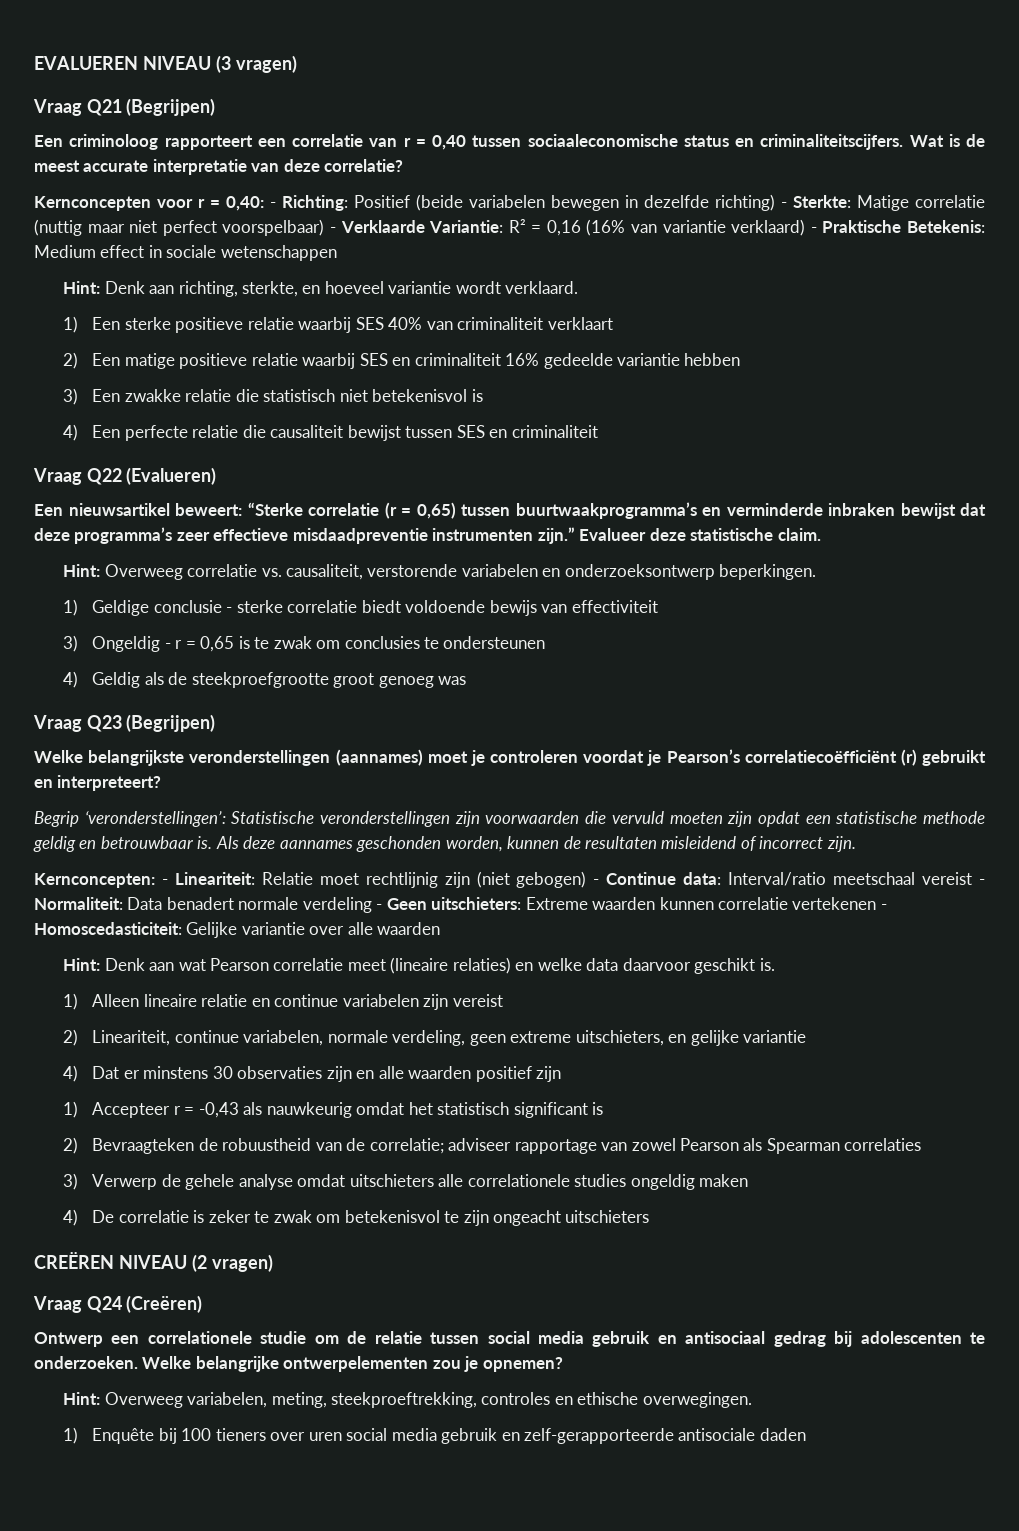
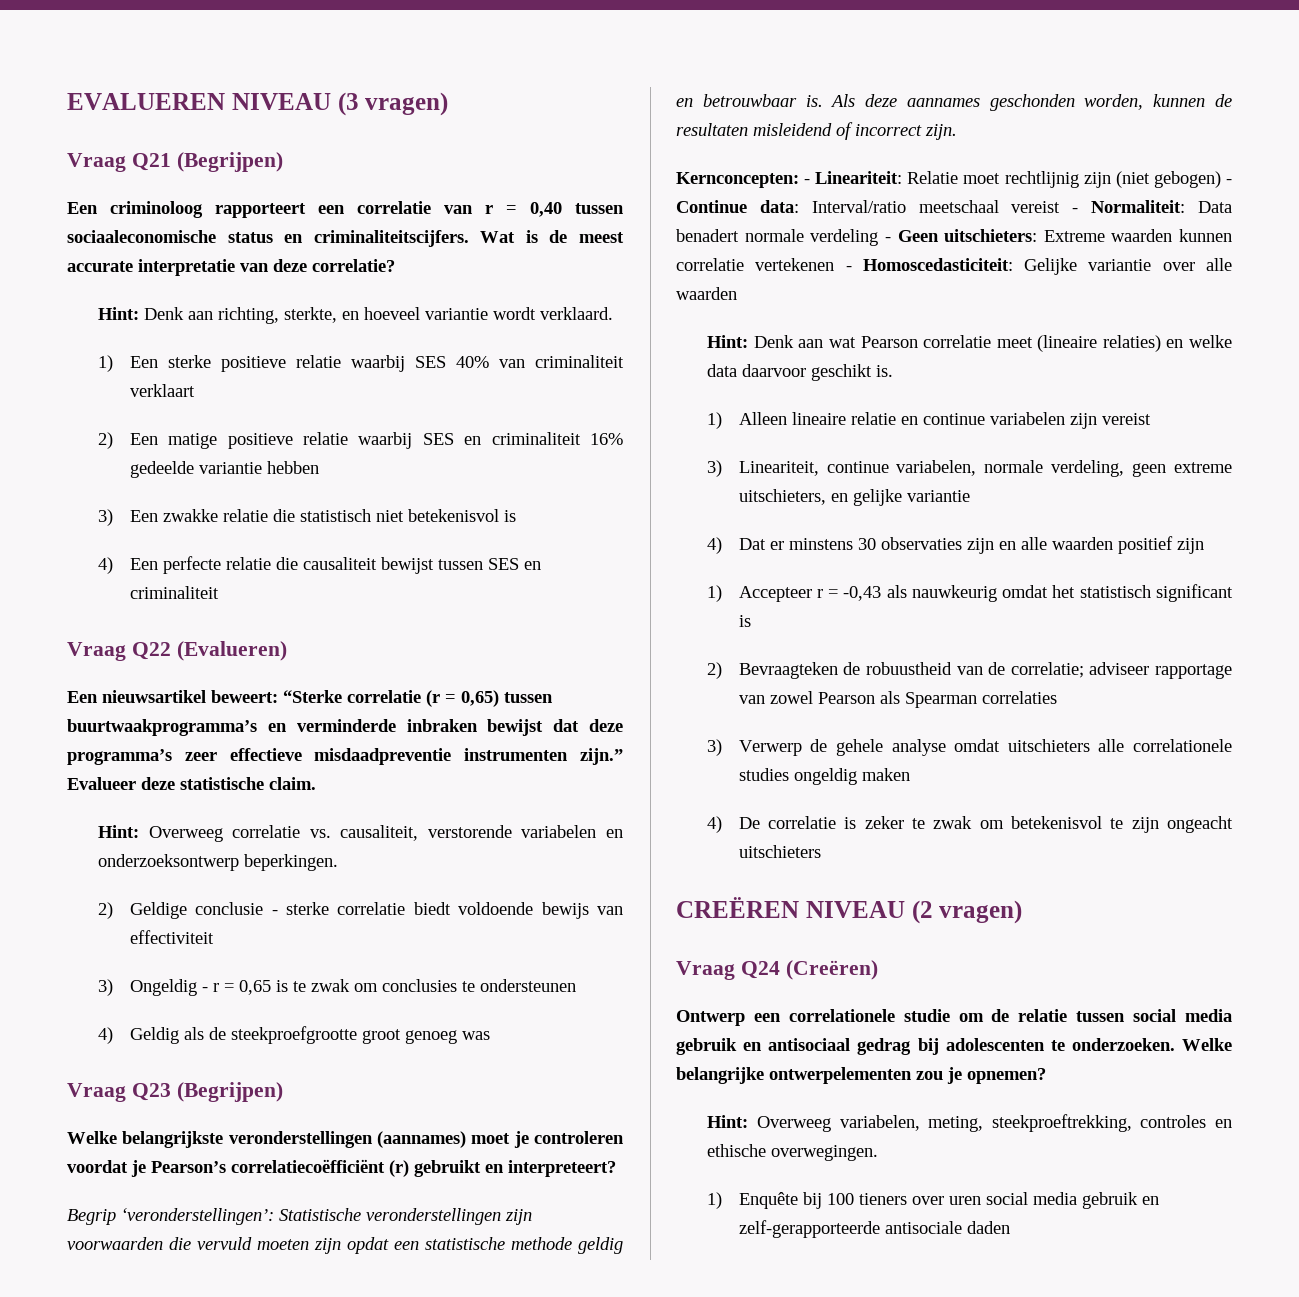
- Kernconcepten voor r = 0,40: - Richting: Positief (beide variabelen bewegen in dezelfde richting) - Sterkte: Matige correlatie (nuttig maar niet perfect voorspelbaar) - Verklaarde Variantie: R² = 0,16 (16% van variantie verklaard) - Praktische Betekenis: Medium effect in sociale wetenschappen
- 1) Geldige conclusie - sterke correlatie biedt voldoende bewijs van effectiviteit
+ 2) Geldige conclusie - sterke correlatie biedt voldoende bewijs van effectiviteit
- 2) Lineariteit, continue variabelen, normale verdeling, geen extreme uitschieters, en gelijke variantie
+ 3) Lineariteit, continue variabelen, normale verdeling, geen extreme uitschieters, en gelijke variantie

